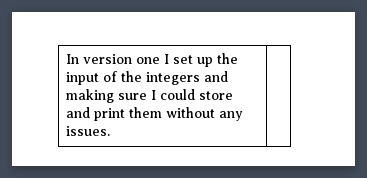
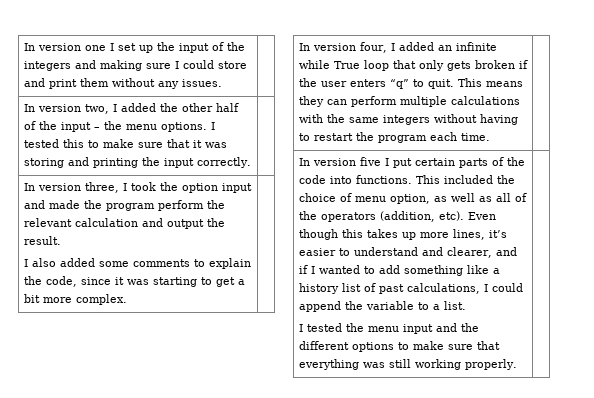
+ In version two, I added the other half of the input – the menu options. I tested this to make sure that it was storing and printing the input correctly. |
+ In version three, I took the option input and made the program perform the relevant calculation and output the result.
+ I also added some comments to explain the code, since it was starting to get a bit more complex. |
+ In version four, I added an infinite while True loop that only gets broken if the user enters “q” to quit. This means they can perform multiple calculations with the same integers without having to restart the program each time. |
+ In version five I put certain parts of the code into functions. This included the choice of menu option, as well as all of the operators (addition, etc). Even though this takes up more lines, it’s easier to understand and clearer, and if I wanted to add something like a history list of past calculations, I could append the variable to a list.
+ I tested the menu input and the different options to make sure that everything was still working properly.

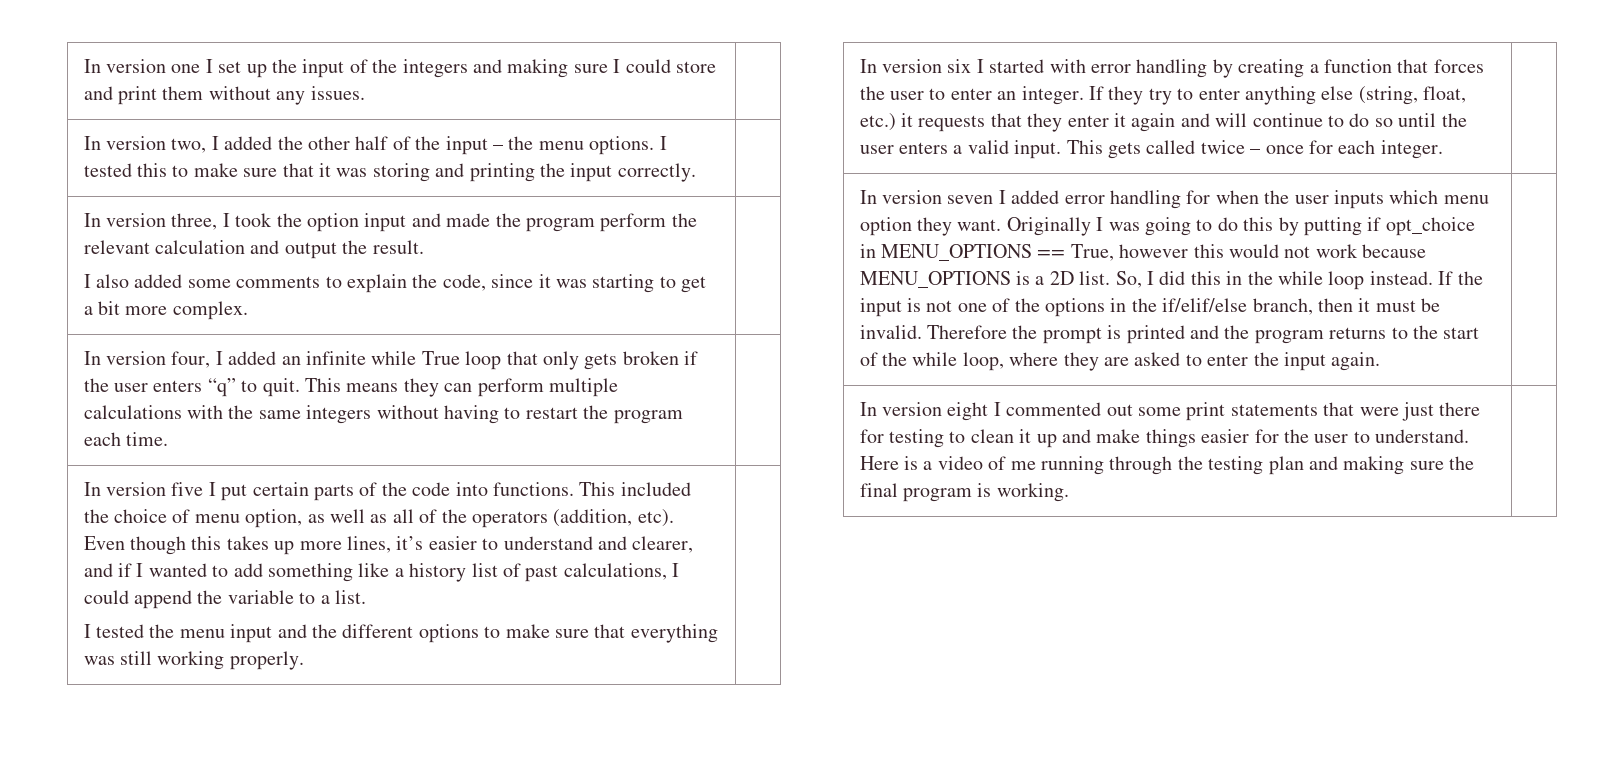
+ In version six I started with error handling by creating a function that forces the user to enter an integer. If they try to enter anything else (string, float, etc.) it requests that they enter it again and will continue to do so until the user enters a valid input. This gets called twice – once for each integer. |
+ In version seven I added error handling for when the user inputs which menu option they want. Originally I was going to do this by putting if opt_choice in MENU_OPTIONS == True, however this would not work because MENU_OPTIONS is a 2D list. So, I did this in the while loop instead. If the input is not one of the options in the if/elif/else branch, then it must be invalid. Therefore the prompt is printed and the program returns to the start of the while loop, where they are asked to enter the input again. |
+ In version eight I commented out some print statements that were just there for testing to clean it up and make things easier for the user to understand. Here is a video of me running through the testing plan and making sure the final program is working.

